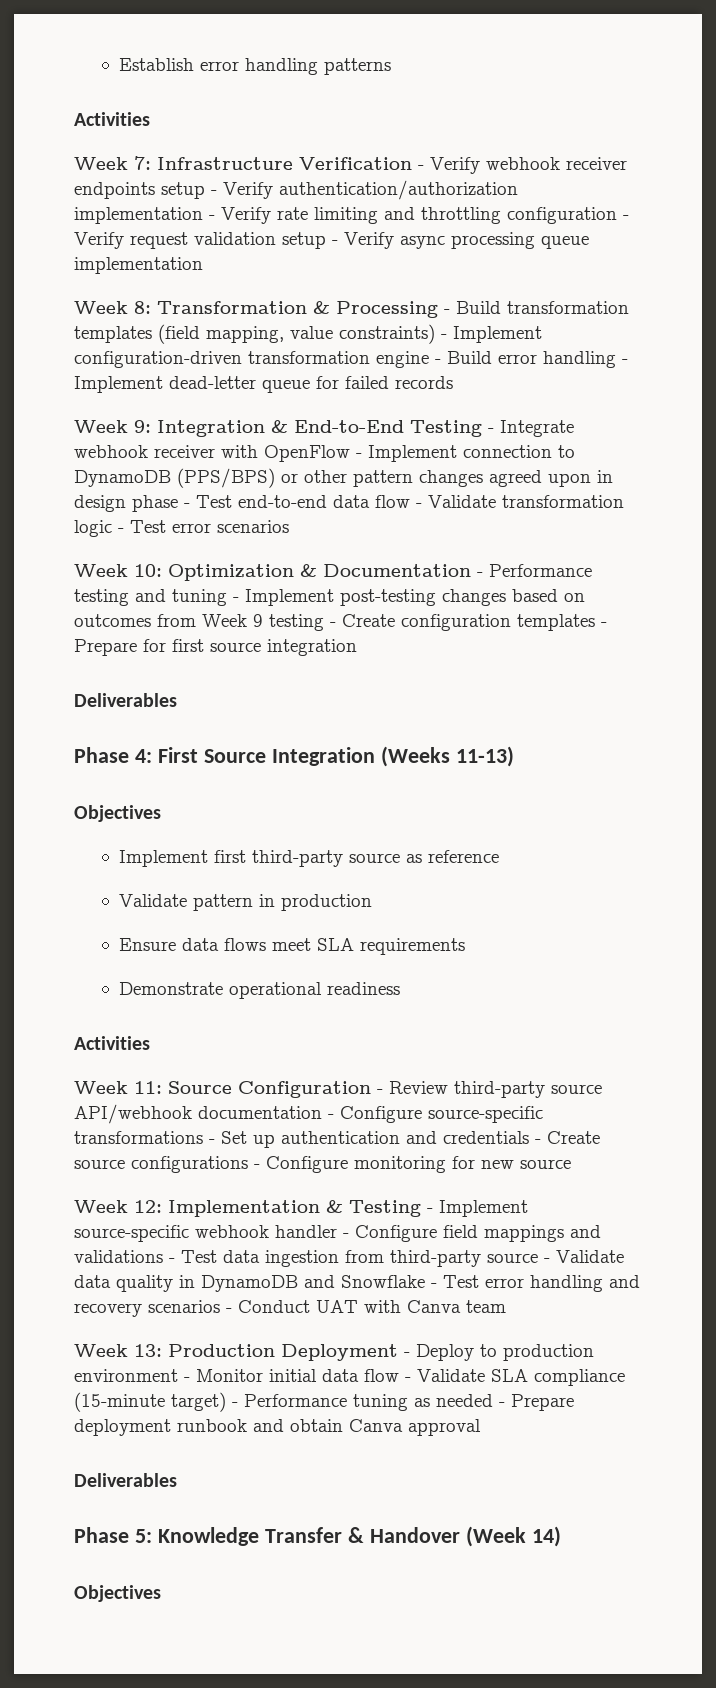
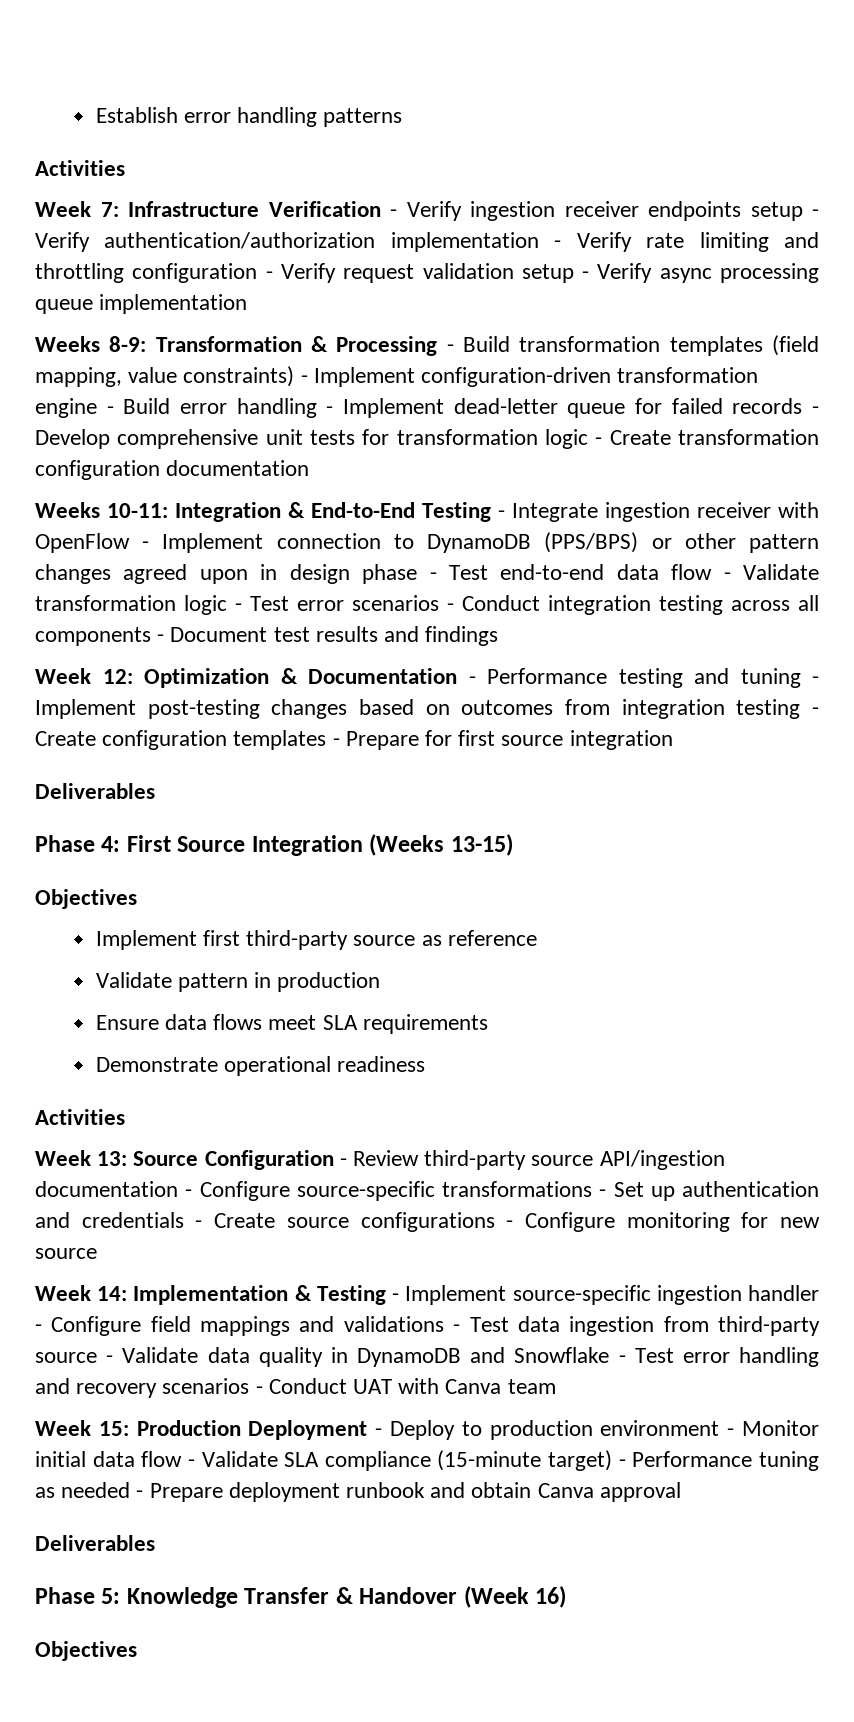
- Week 7: Infrastructure Verification - Verify webhook receiver endpoints setup - Verify authentication/authorization implementation - Verify rate limiting and throttling configuration - Verify request validation setup - Verify async processing queue implementation
+ Week 7: Infrastructure Verification - Verify ingestion receiver endpoints setup - Verify authentication/authorization implementation - Verify rate limiting and throttling configuration - Verify request validation setup - Verify async processing queue implementation
- Week 8:
+ Weeks 8-9:
- Transformation & Processing - Build transformation templates (field mapping, value constraints) - Implement configuration-driven transformation engine - Build error handling - Implement dead-letter queue for failed records
- Week 9:
+ Transformation & Processing - Build transformation templates (field mapping, value constraints) - Implement configuration-driven transformation engine - Build error handling - Implement dead-letter queue for failed records - Develop comprehensive unit tests for transformation logic - Create transformation configuration documentation
+ Weeks 10-11:
- Integration & End-to-End Testing - Integrate webhook receiver with OpenFlow - Implement connection to DynamoDB (PPS/BPS) or other pattern changes agreed upon in design phase - Test end-to-end data flow - Validate transformation logic - Test error scenarios
- Week 10:
+ Integration & End-to-End Testing - Integrate ingestion receiver with OpenFlow - Implement connection to DynamoDB (PPS/BPS) or other pattern changes agreed upon in design phase - Test end-to-end data flow - Validate transformation logic - Test error scenarios - Conduct integration testing across all components - Document test results and findings
+ Week 12:
- Optimization & Documentation - Performance testing and tuning - Implement post-testing changes based on outcomes from Week 9 testing - Create configuration templates - Prepare for first source integration
+ Optimization & Documentation - Performance testing and tuning - Implement post-testing changes based on outcomes from integration testing - Create configuration templates - Prepare for first source integration
- Phase 4: First Source Integration (Weeks 11-13)
+ Phase 4: First Source Integration (Weeks 13-15)
- Week 11: Source Configuration - Review third-party source API/webhook documentation - Configure source-specific transformations - Set up authentication and credentials - Create source configurations - Configure monitoring for new source
+ Week 13: Source Configuration - Review third-party source API/ingestion documentation - Configure source-specific transformations - Set up authentication and credentials - Create source configurations - Configure monitoring for new source
- Week 12: Implementation & Testing - Implement source-specific webhook handler - Configure field mappings and validations - Test data ingestion from third-party source - Validate data quality in DynamoDB and Snowflake - Test error handling and recovery scenarios - Conduct UAT with Canva team
+ Week 14: Implementation & Testing - Implement source-specific ingestion handler - Configure field mappings and validations - Test data ingestion from third-party source - Validate data quality in DynamoDB and Snowflake - Test error handling and recovery scenarios - Conduct UAT with Canva team
- Week 13: Production Deployment - Deploy to production environment - Monitor initial data flow - Validate SLA compliance (15-minute target) - Performance tuning as needed - Prepare deployment runbook and obtain Canva approval
+ Week 15: Production Deployment - Deploy to production environment - Monitor initial data flow - Validate SLA compliance (15-minute target) - Performance tuning as needed - Prepare deployment runbook and obtain Canva approval
- Phase 5: Knowledge Transfer & Handover (Week 14)
+ Phase 5: Knowledge Transfer & Handover (Week 16)

